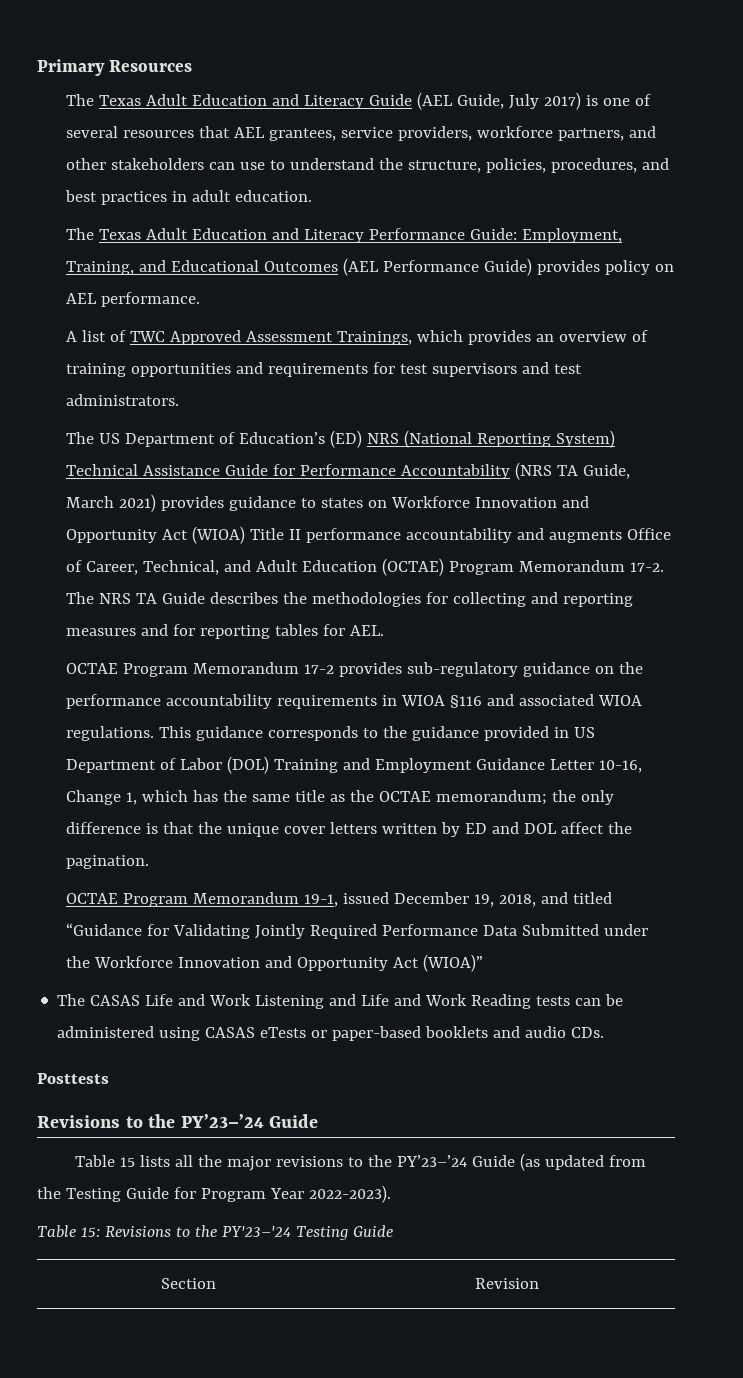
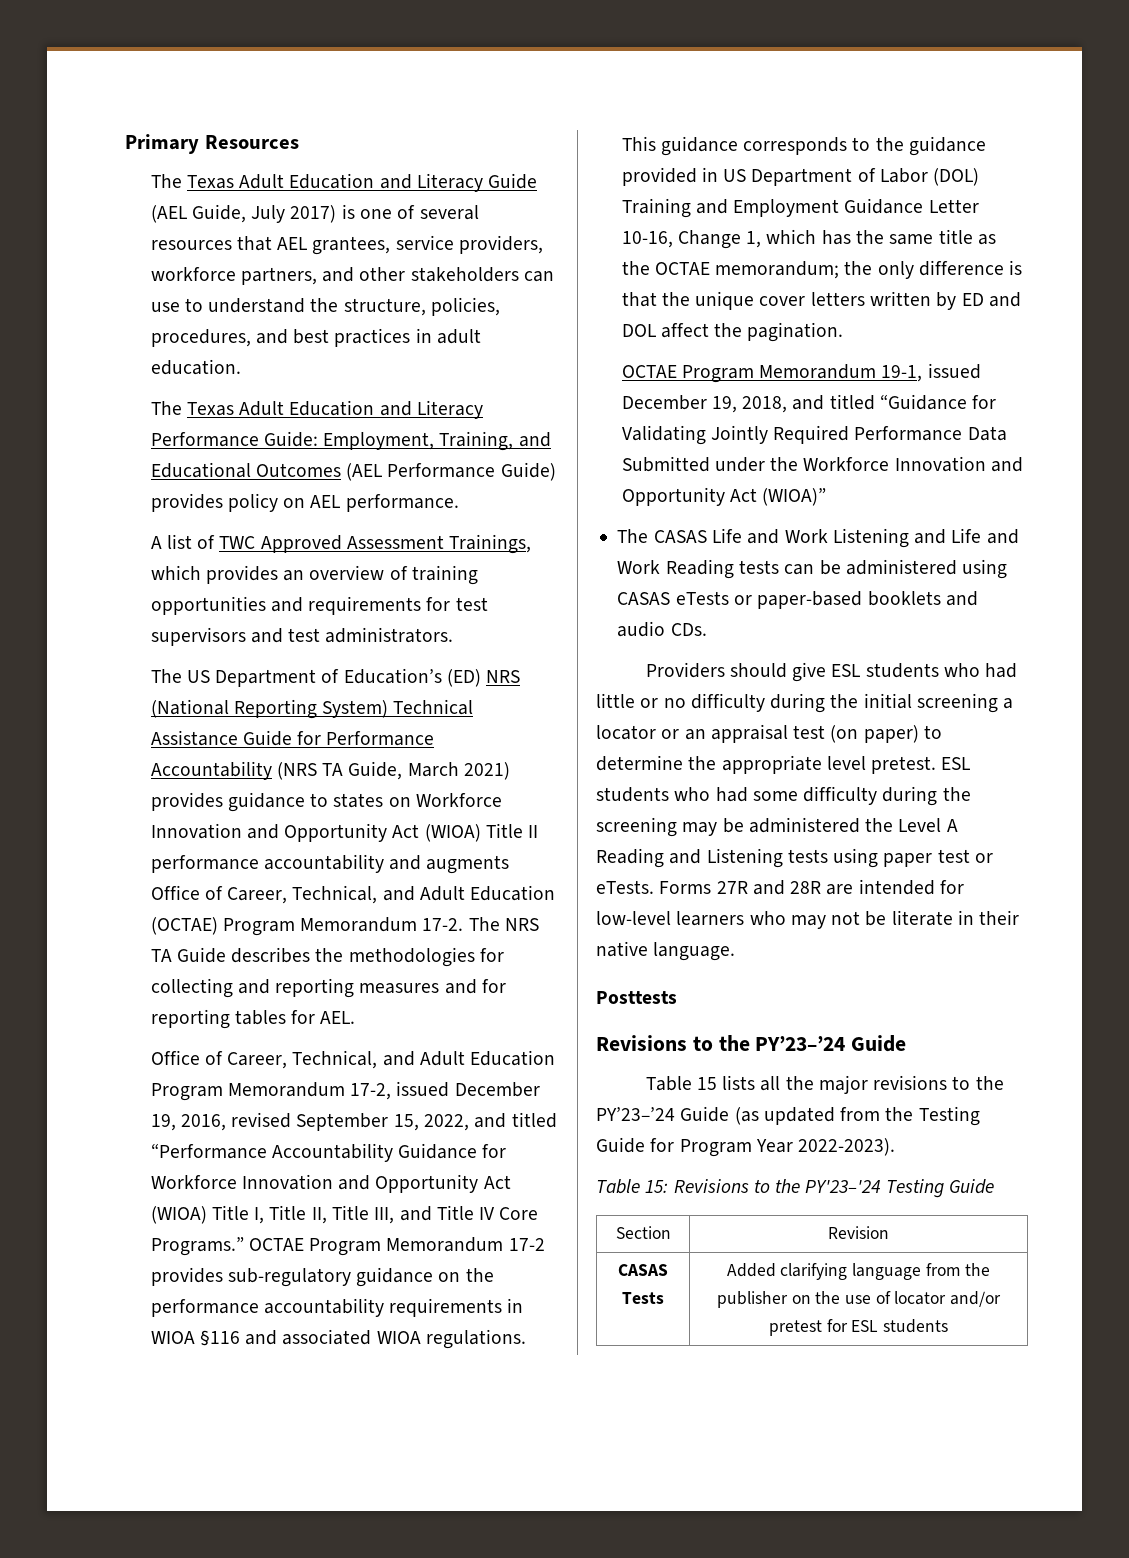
+ Office of Career, Technical, and Adult Education Program Memorandum 17-2, issued December 19, 2016, revised September 15, 2022, and titled “Performance Accountability Guidance for Workforce Innovation and Opportunity Act (WIOA) Title I, Title II, Title III, and Title IV Core Programs.”
+ Providers should give ESL students who had little or no difficulty during the initial screening a locator or an appraisal test (on paper) to determine the appropriate level pretest. ESL students who had some difficulty during the screening may be administered the Level A Reading and Listening tests using paper test or eTests. Forms 27R and 28R are intended for low-level learners who may not be literate in their native language.
+ CASAS Tests | Added clarifying language from the publisher on the use of locator and/or pretest for ESL students

